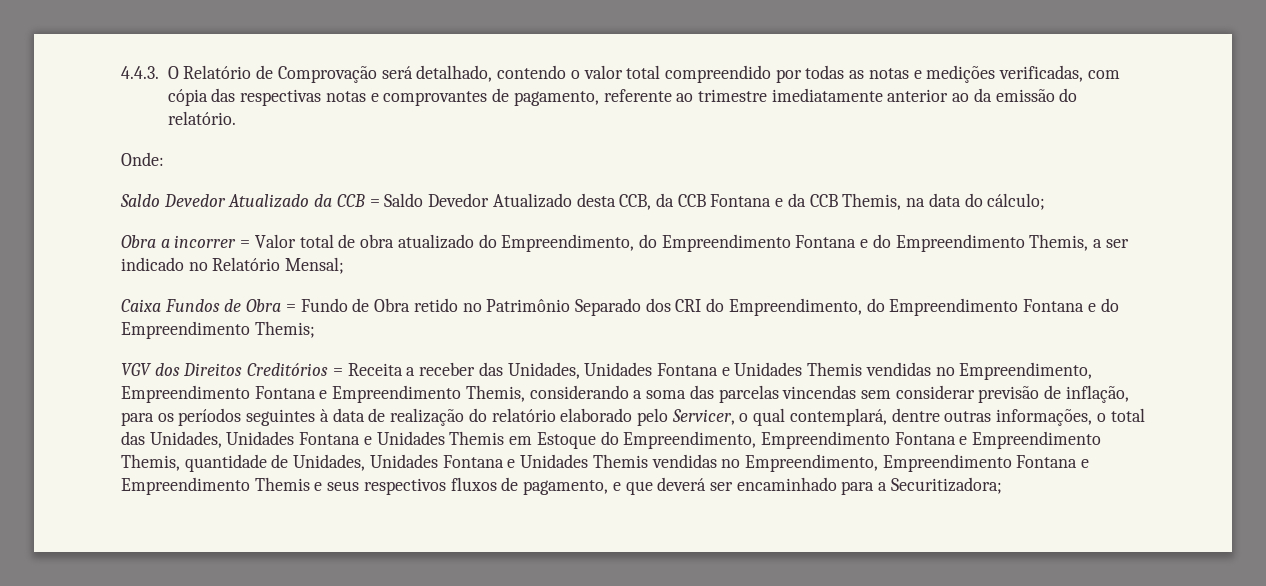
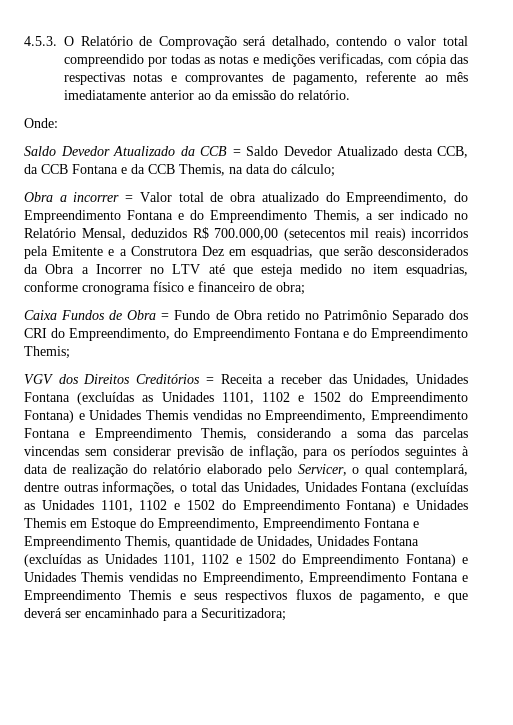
- 4.4.3. O Relatório de Comprovação será detalhado, contendo o valor total compreendido por todas as notas e medições verificadas, com cópia das respectivas notas e comprovantes de pagamento, referente ao trimestre imediatamente anterior ao da emissão do relatório.
+ 4.5.3. O Relatório de Comprovação será detalhado, contendo o valor total compreendido por todas as notas e medições verificadas, com cópia das respectivas notas e comprovantes de pagamento, referente ao mês imediatamente anterior ao da emissão do relatório.
- Obra a incorrer = Valor total de obra atualizado do Empreendimento, do Empreendimento Fontana e do Empreendimento Themis, a ser indicado no Relatório Mensal;
+ Obra a incorrer = Valor total de obra atualizado do Empreendimento, do Empreendimento Fontana e do Empreendimento Themis, a ser indicado no Relatório Mensal, deduzidos R$ 700.000,00 (setecentos mil reais) incorridos pela Emitente e a Construtora Dez em esquadrias, que serão desconsiderados da Obra a Incorrer no LTV até que esteja medido no item esquadrias, conforme cronograma físico e financeiro de obra;
- VGV dos Direitos Creditórios = Receita a receber das Unidades, Unidades Fontana e Unidades Themis vendidas no Empreendimento, Empreendimento Fontana e Empreendimento Themis, considerando a soma das parcelas vincendas sem considerar previsão de inflação, para os períodos seguintes à data de realização do relatório elaborado pelo Servicer, o qual contemplará, dentre outras informações, o total das Unidades, Unidades Fontana e Unidades Themis em Estoque do Empreendimento, Empreendimento Fontana e Empreendimento Themis, quantidade de Unidades, Unidades Fontana e Unidades Themis vendidas no Empreendimento, Empreendimento Fontana e Empreendimento Themis e seus respectivos fluxos de pagamento, e que deverá ser encaminhado para a Securitizadora;
+ VGV dos Direitos Creditórios = Receita a receber das Unidades, Unidades Fontana (excluídas as Unidades 1101, 1102 e 1502 do Empreendimento Fontana) e Unidades Themis vendidas no Empreendimento, Empreendimento Fontana e Empreendimento Themis, considerando a soma das parcelas vincendas sem considerar previsão de inflação, para os períodos seguintes à data de realização do relatório elaborado pelo Servicer, o qual contemplará, dentre outras informações, o total das Unidades, Unidades Fontana (excluídas as Unidades 1101, 1102 e 1502 do Empreendimento Fontana) e Unidades Themis em Estoque do Empreendimento, Empreendimento Fontana e Empreendimento Themis, quantidade de Unidades, Unidades Fontana (excluídas as Unidades 1101, 1102 e 1502 do Empreendimento Fontana) e Unidades Themis vendidas no Empreendimento, Empreendimento Fontana e Empreendimento Themis e seus respectivos fluxos de pagamento, e que deverá ser encaminhado para a Securitizadora;

